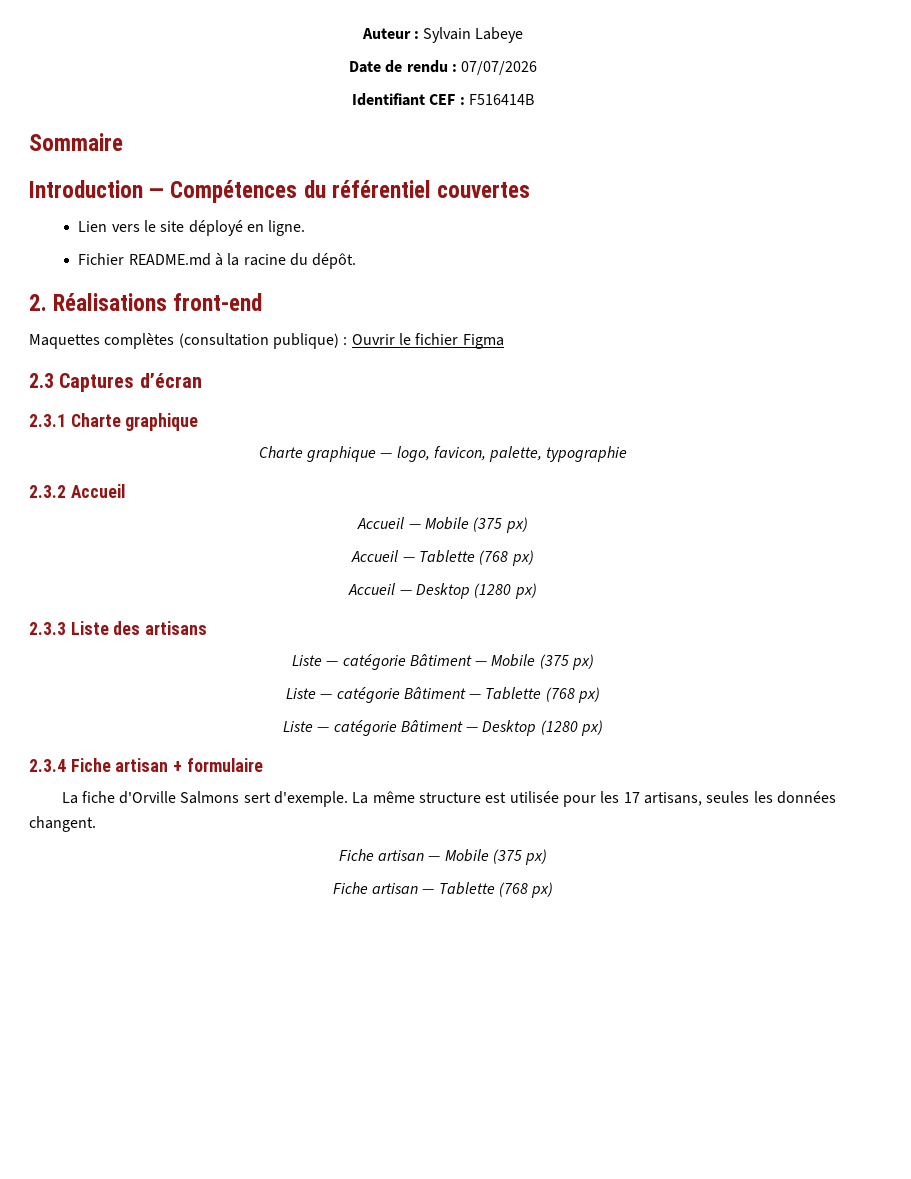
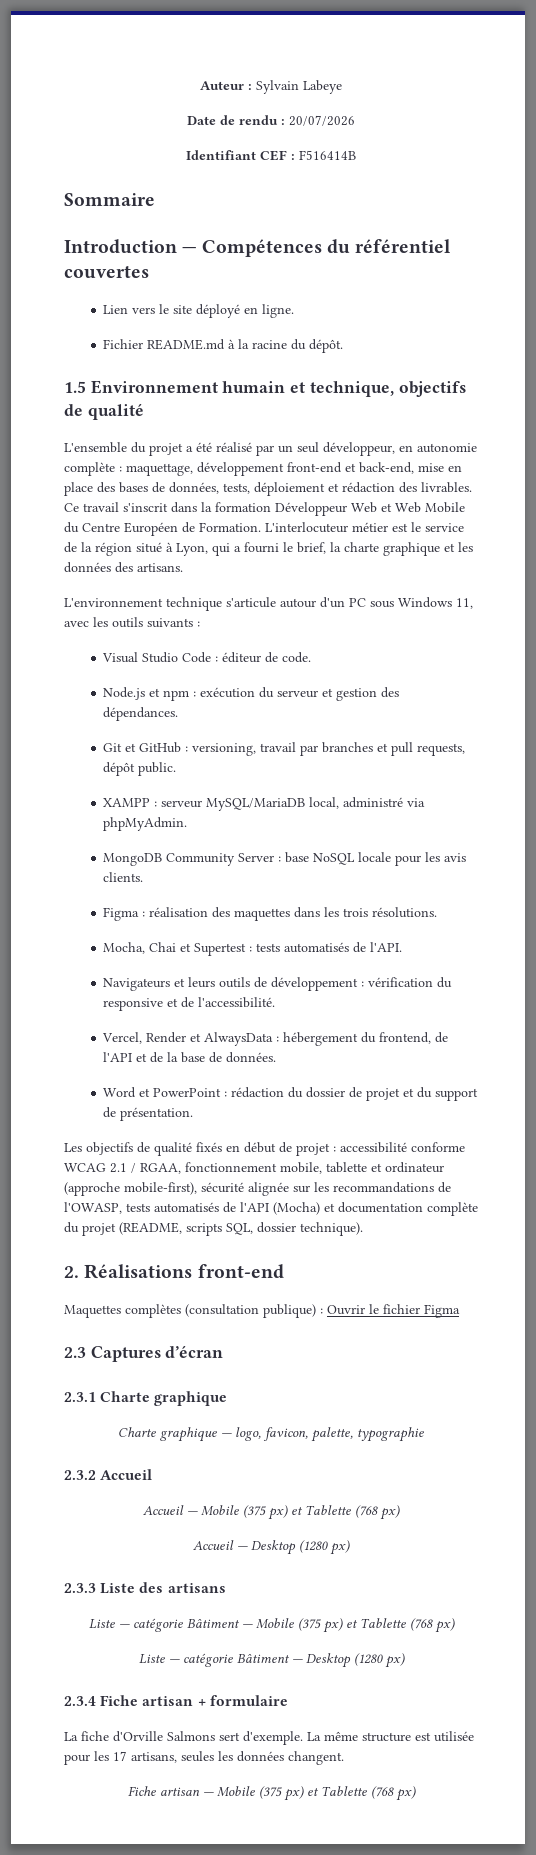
- Date de rendu : 07/07/2026
+ Date de rendu : 20/07/2026
+ 1.5 Environnement humain et technique, objectifs de qualité
+ L'ensemble du projet a été réalisé par un seul développeur, en autonomie complète : maquettage, développement front-end et back-end, mise en place des bases de données, tests, déploiement et rédaction des livrables. Ce travail s'inscrit dans la formation Développeur Web et Web Mobile du Centre Européen de Formation. L'interlocuteur métier est le service de la région situé à Lyon, qui a fourni le brief, la charte graphique et les données des artisans.
+ L'environnement technique s'articule autour d'un PC sous Windows 11, avec les outils suivants :
+ Visual Studio Code : éditeur de code.
+ Node.js et npm : exécution du serveur et gestion des dépendances.
+ Git et GitHub : versioning, travail par branches et pull requests, dépôt public.
+ XAMPP : serveur MySQL/MariaDB local, administré via phpMyAdmin.
+ MongoDB Community Server : base NoSQL locale pour les avis clients.
+ Figma : réalisation des maquettes dans les trois résolutions.
+ Mocha, Chai et Supertest : tests automatisés de l'API.
+ Navigateurs et leurs outils de développement : vérification du responsive et de l'accessibilité.
+ Vercel, Render et AlwaysData : hébergement du frontend, de l'API et de la base de données.
+ Word et PowerPoint : rédaction du dossier de projet et du support de présentation.
+ Les objectifs de qualité fixés en début de projet : accessibilité conforme WCAG 2.1 / RGAA, fonctionnement mobile, tablette et ordinateur (approche mobile-first), sécurité alignée sur les recommandations de l'OWASP, tests automatisés de l'API (Mocha) et documentation complète du projet (README, scripts SQL, dossier technique).
- Accueil — Mobile (375 px)
- Accueil — Tablette (768 px)
+ Accueil — Mobile (375 px) et Tablette (768 px)
- Liste — catégorie Bâtiment — Mobile (375 px)
- Liste — catégorie Bâtiment — Tablette (768 px)
+ Liste — catégorie Bâtiment — Mobile (375 px) et Tablette (768 px)
- Fiche artisan — Mobile (375 px)
- Fiche artisan — Tablette (768 px)
+ Fiche artisan — Mobile (375 px) et Tablette (768 px)

